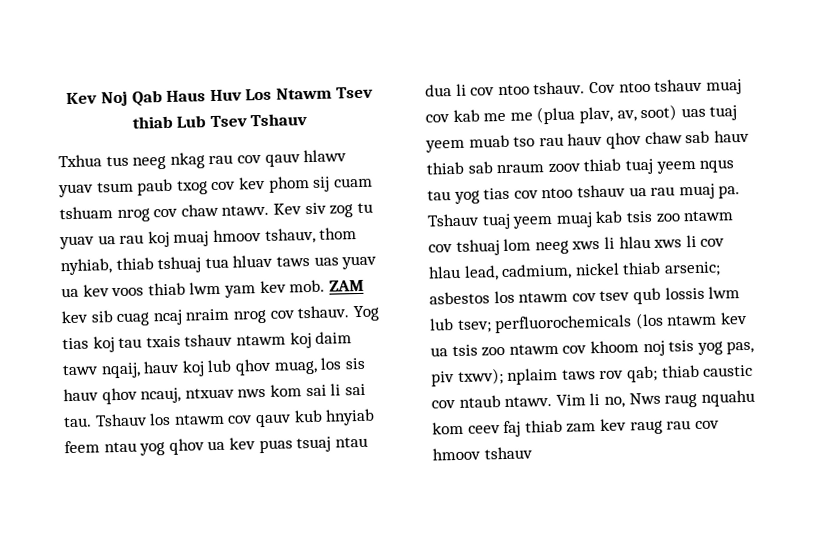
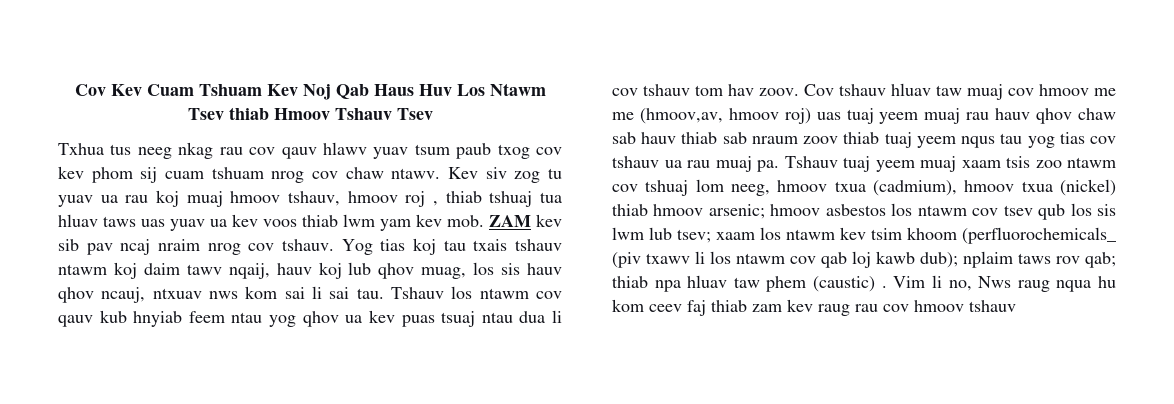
- Kev Noj Qab Haus Huv Los Ntawm Tsev thiab Lub Tsev Tshauv
+ Cov Kev Cuam Tshuam Kev Noj Qab Haus Huv Los Ntawm Tsev thiab Hmoov Tshauv Tsev
- Kev siv zog tu yuav ua rau koj muaj hmoov tshauv, thom nyhiab, thiab tshuaj tua hluav taws uas yuav ua kev voos thiab lwm yam kev mob.
+ Kev siv zog tu yuav ua rau koj muaj hmoov tshauv, hmoov roj , thiab tshuaj tua hluav taws uas yuav ua kev voos thiab lwm yam kev mob.
- ZAM kev sib cuag ncaj nraim nrog cov tshauv.
+ ZAM kev sib pav ncaj nraim nrog cov tshauv.
- Tshauv los ntawm cov qauv kub hnyiab feem ntau yog qhov ua kev puas tsuaj ntau dua li cov ntoo tshauv. Cov ntoo tshauv muaj cov kab me me (plua plav, av, soot) uas tuaj yeem muab tso rau hauv qhov chaw sab hauv thiab sab nraum zoov thiab tuaj yeem nqus tau yog tias cov ntoo tshauv ua rau muaj pa.
+ Tshauv los ntawm cov qauv kub hnyiab feem ntau yog qhov ua kev puas tsuaj ntau dua li cov tshauv tom hav zoov. Cov tshauv hluav taw muaj cov hmoov me me (hmoov,av, hmoov roj) uas tuaj yeem muaj rau hauv qhov chaw sab hauv thiab sab nraum zoov thiab tuaj yeem nqus tau yog tias cov tshauv ua rau muaj pa.
- Tshauv tuaj yeem muaj kab tsis zoo ntawm cov tshuaj lom neeg xws li hlau xws li cov hlau lead, cadmium, nickel thiab arsenic; asbestos los ntawm cov tsev qub lossis lwm lub tsev; perfluorochemicals (los ntawm kev ua tsis zoo ntawm cov khoom noj tsis yog pas, piv txwv); nplaim taws rov qab; thiab caustic cov ntaub ntawv.
+ Tshauv tuaj yeem muaj xaam tsis zoo ntawm cov tshuaj lom neeg, hmoov txua (cadmium), hmoov txua (nickel) thiab hmoov arsenic; hmoov asbestos los ntawm cov tsev qub los sis lwm lub tsev; xaam los ntawm kev tsim khoom (perfluorochemicals_ (piv txawv li los ntawm cov qab loj kawb dub); nplaim taws rov qab; thiab npa hluav taw phem (caustic) .
- Vim li no, Nws raug nquahu kom ceev faj thiab zam kev raug rau cov hmoov tshauv
+ Vim li no, Nws raug nqua hu kom ceev faj thiab zam kev raug rau cov hmoov tshauv

